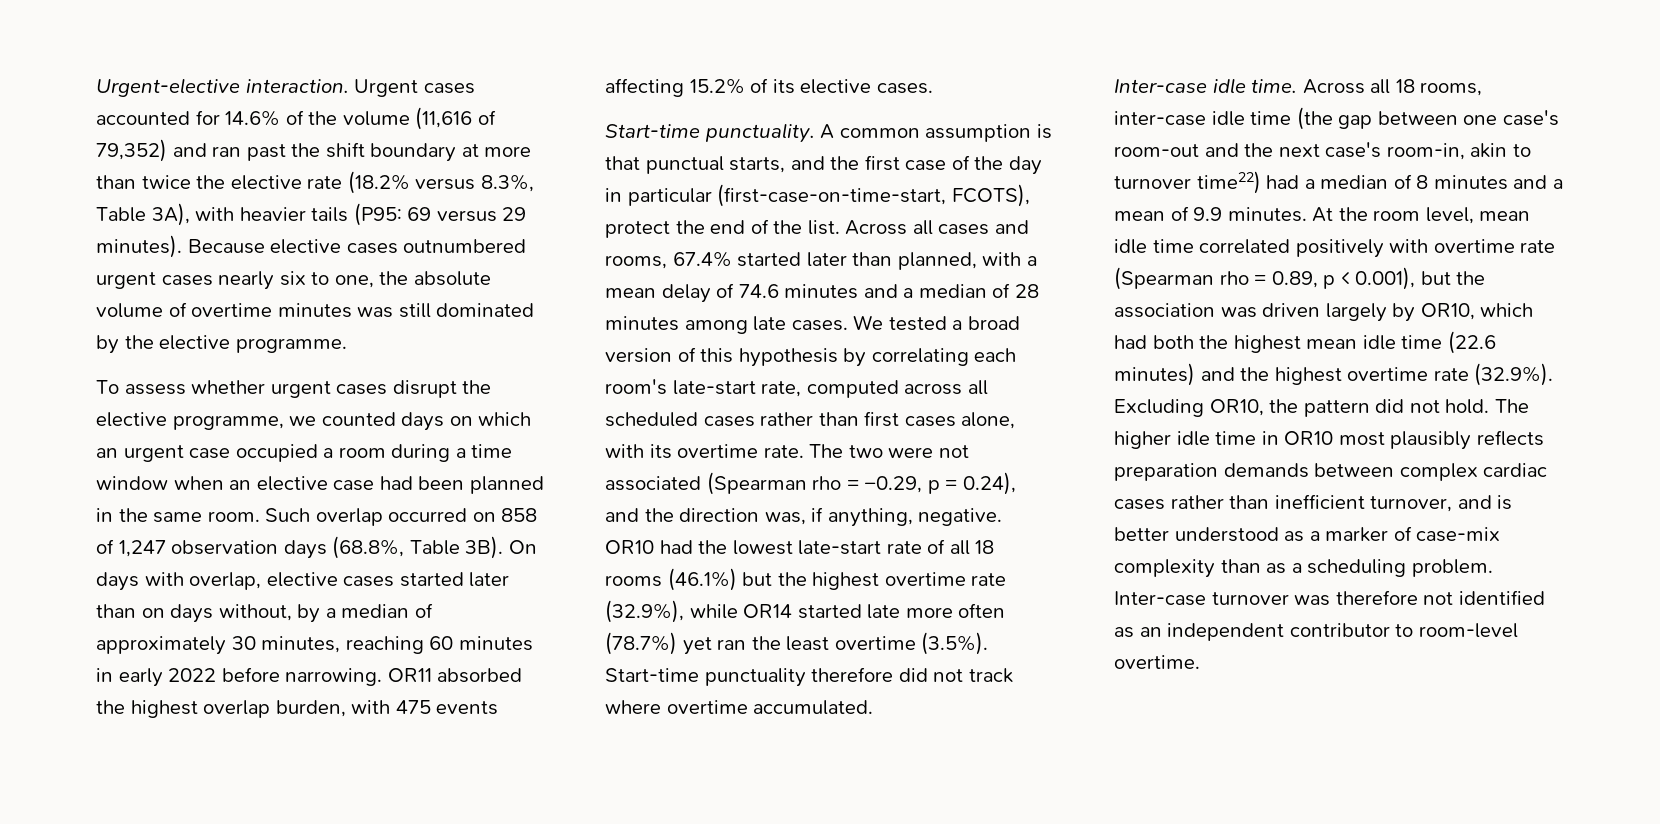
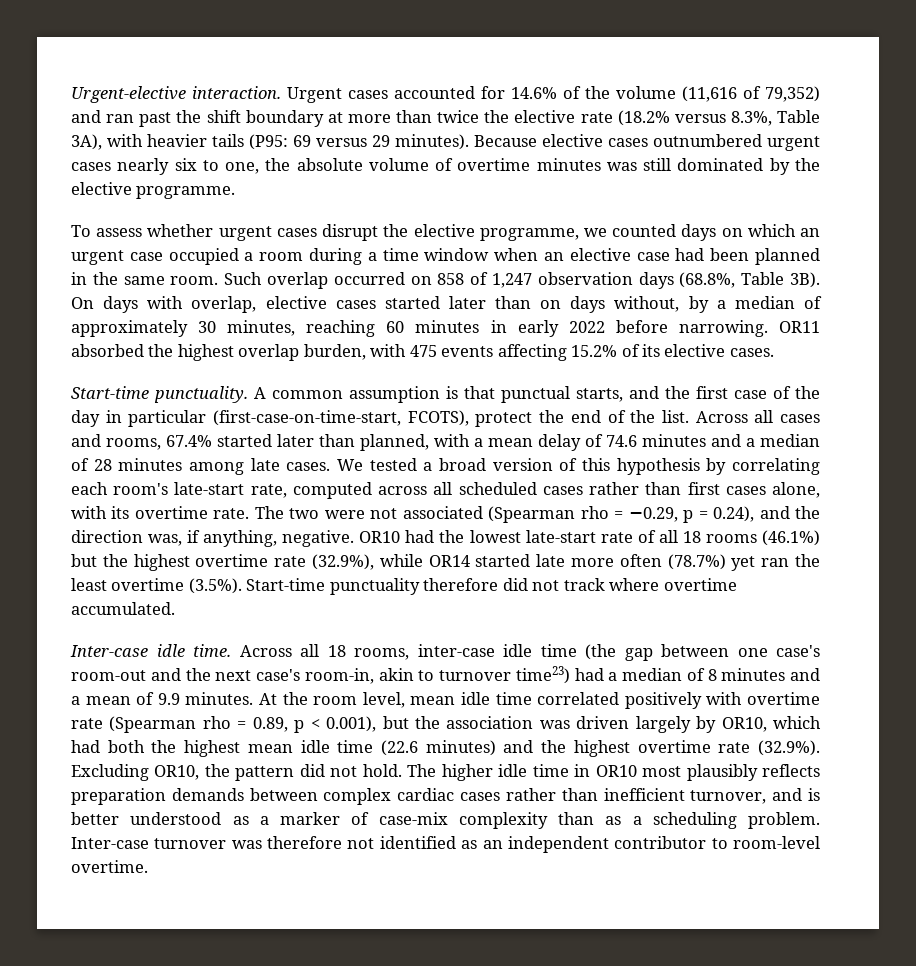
- Across all 18 rooms, inter-case idle time (the gap between one case's room-out and the next case's room-in, akin to turnover time22) had a median of 8 minutes and a mean of 9.9 minutes.
+ Across all 18 rooms, inter-case idle time (the gap between one case's room-out and the next case's room-in, akin to turnover time23) had a median of 8 minutes and a mean of 9.9 minutes.

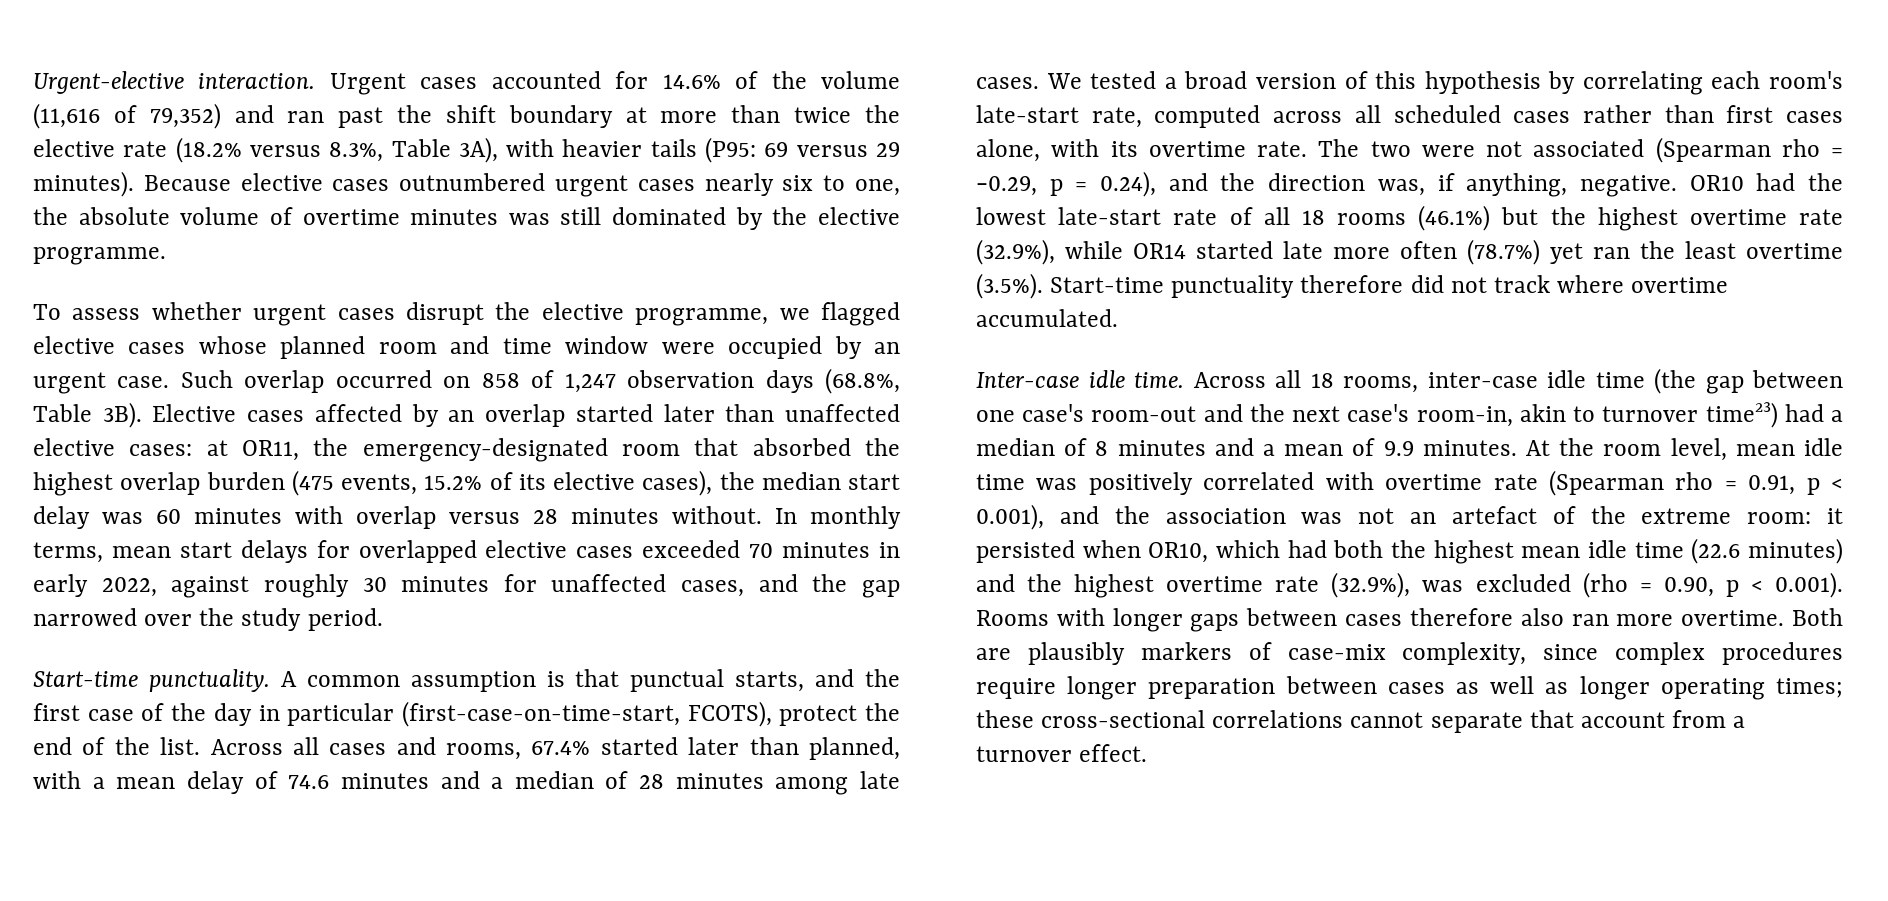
- To assess whether urgent cases disrupt the elective programme, we counted days on which an urgent case occupied a room during a time window when an elective case had been planned in the same room.
+ To assess whether urgent cases disrupt the elective programme, we flagged elective cases whose planned room and time window were occupied by an urgent case.
- On days with overlap, elective cases started later than on days without, by a median of approximately 30 minutes, reaching 60 minutes in early 2022 before narrowing. OR11 absorbed the highest overlap burden, with 475 events affecting 15.2% of its elective cases.
+ Elective cases affected by an overlap started later than unaffected elective cases: at OR11, the emergency-designated room that absorbed the highest overlap burden (475 events, 15.2% of its elective cases), the median start delay was 60 minutes with overlap versus 28 minutes without. In monthly terms, mean start delays for overlapped elective cases exceeded 70 minutes in early 2022, against roughly 30 minutes for unaffected cases, and the gap narrowed over the study period.
- At the room level, mean idle time correlated positively with overtime rate (Spearman rho = 0.89, p < 0.001), but the association was driven largely by OR10, which had both the highest mean idle time (22.6 minutes) and the highest overtime rate (32.9%). Excluding OR10, the pattern did not hold. The higher idle time in OR10 most plausibly reflects preparation demands between complex cardiac cases rather than inefficient turnover, and is better understood as a marker of case-mix complexity than as a scheduling problem. Inter-case turnover was therefore not identified as an independent contributor to room-level overtime.
+ At the room level, mean idle time was positively correlated with overtime rate (Spearman rho = 0.91, p < 0.001), and the association was not an artefact of the extreme room: it persisted when OR10, which had both the highest mean idle time (22.6 minutes) and the highest overtime rate (32.9%), was excluded (rho = 0.90, p < 0.001). Rooms with longer gaps between cases therefore also ran more overtime. Both are plausibly markers of case-mix complexity, since complex procedures require longer preparation between cases as well as longer operating times; these cross-sectional correlations cannot separate that account from a turnover effect.

